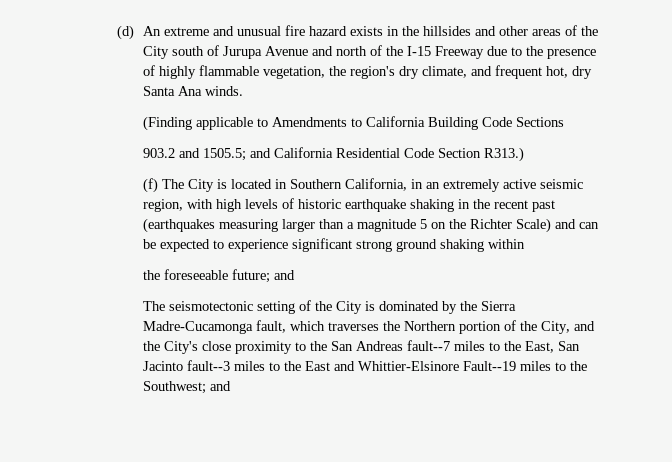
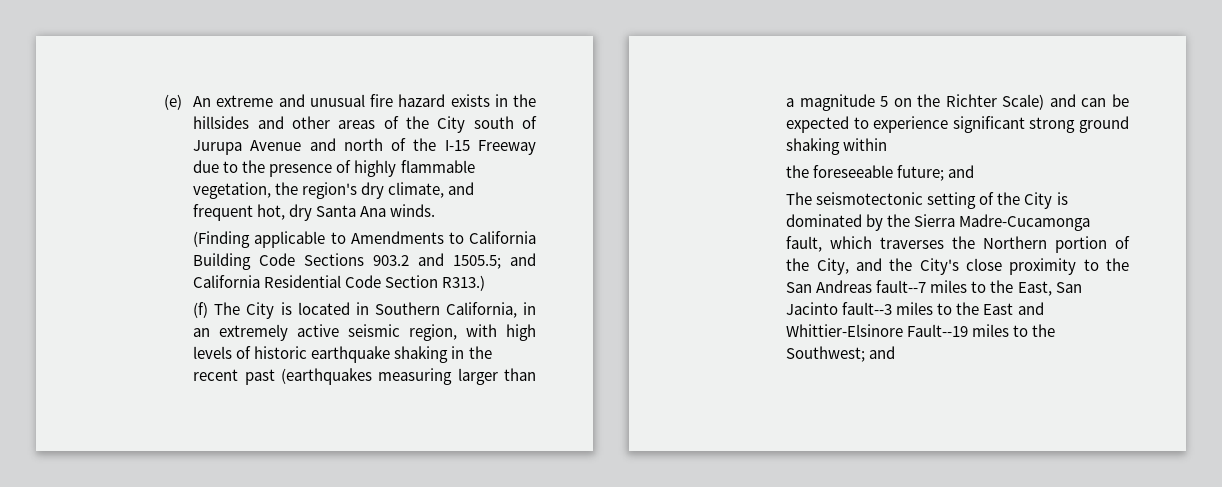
- (d) An extreme and unusual fire hazard exists in the hillsides and other areas of the City south of Jurupa Avenue and north of the I-15 Freeway due to the presence of highly flammable vegetation, the region's dry climate, and frequent hot, dry Santa Ana winds.
+ (e) An extreme and unusual fire hazard exists in the hillsides and other areas of the City south of Jurupa Avenue and north of the I-15 Freeway due to the presence of highly flammable vegetation, the region's dry climate, and frequent hot, dry Santa Ana winds.
- (Finding applicable to Amendments to California Building Code Sections
- 903.2 and 1505.5; and California Residential Code Section R313.)
+ (Finding applicable to Amendments to California Building Code Sections 903.2 and 1505.5; and California Residential Code Section R313.)

